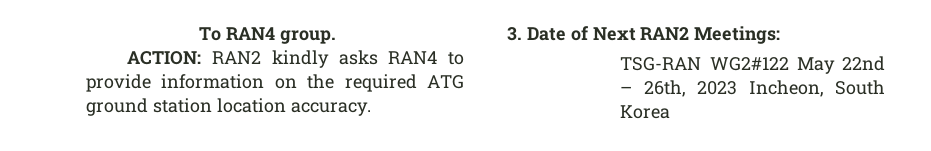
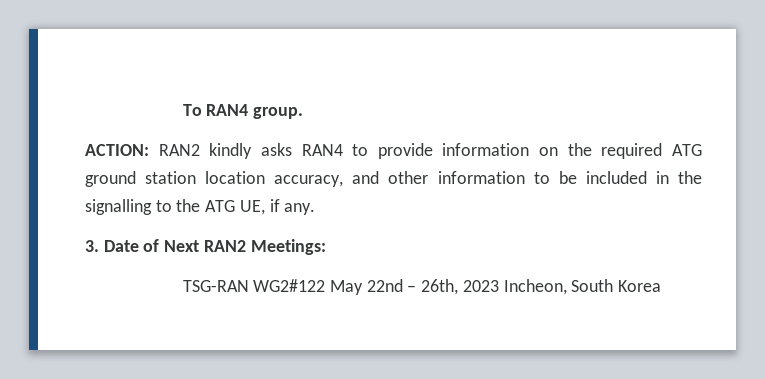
- ACTION: RAN2 kindly asks RAN4 to provide information on the required ATG ground station location accuracy.
+ ACTION: RAN2 kindly asks RAN4 to provide information on the required ATG ground station location accuracy, and other information to be included in the signalling to the ATG UE, if any.

